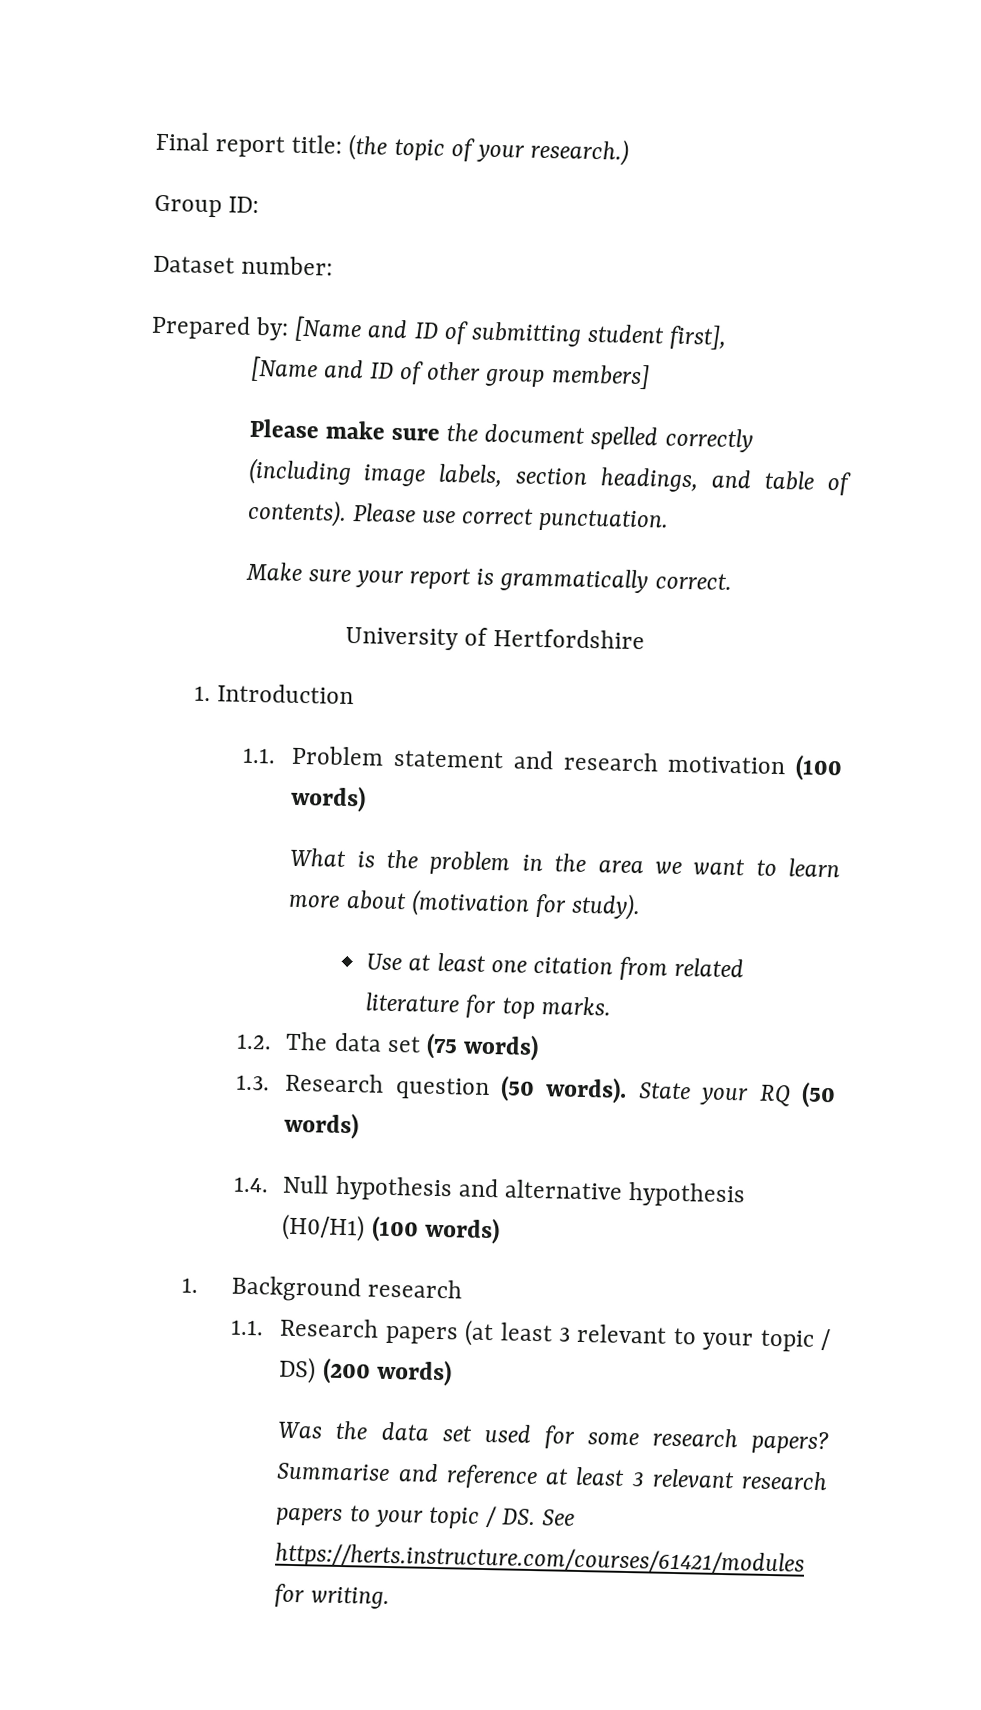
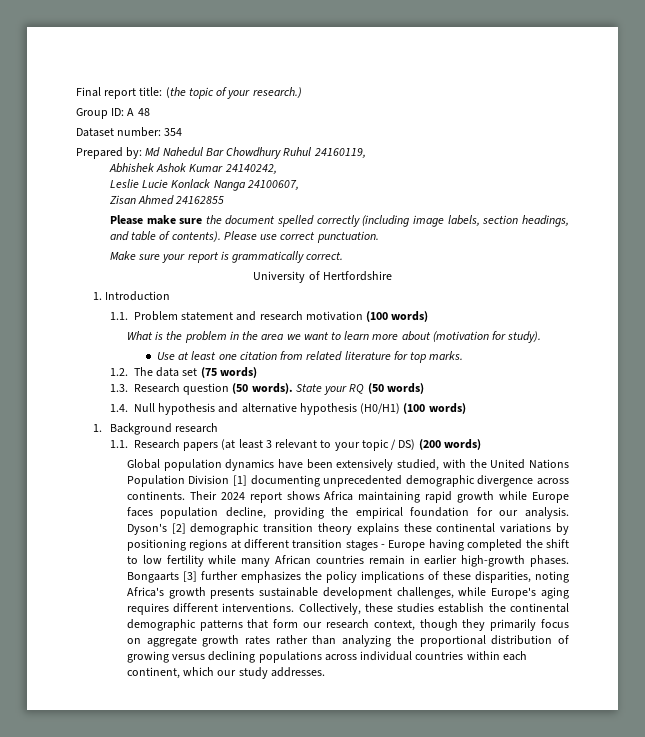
- Group ID:
+ Group ID: A 48
- Dataset number:
+ Dataset number: 354
- Prepared by: [Name and ID of submitting student first],
- [Name and ID of other group members]
+ Prepared by: Md Nahedul Bar Chowdhury Ruhul 24160119,
+ Abhishek Ashok Kumar 24140242,
+ Leslie Lucie Konlack Nanga 24100607,
+ Zisan Ahmed 24162855
- Was the data set used for some research papers? Summarise and reference at least 3 relevant research papers to your topic / DS. See https://herts.instructure.com/courses/61421/modules for writing.
+ Global population dynamics have been extensively studied, with the United Nations Population Division [1] documenting unprecedented demographic divergence across continents. Their 2024 report shows Africa maintaining rapid growth while Europe faces population decline, providing the empirical foundation for our analysis. Dyson's [2] demographic transition theory explains these continental variations by positioning regions at different transition stages - Europe having completed the shift to low fertility while many African countries remain in earlier high-growth phases. Bongaarts [3] further emphasizes the policy implications of these disparities, noting Africa's growth presents sustainable development challenges, while Europe's aging requires different interventions. Collectively, these studies establish the continental demographic patterns that form our research context, though they primarily focus on aggregate growth rates rather than analyzing the proportional distribution of growing versus declining populations across individual countries within each continent, which our study addresses.

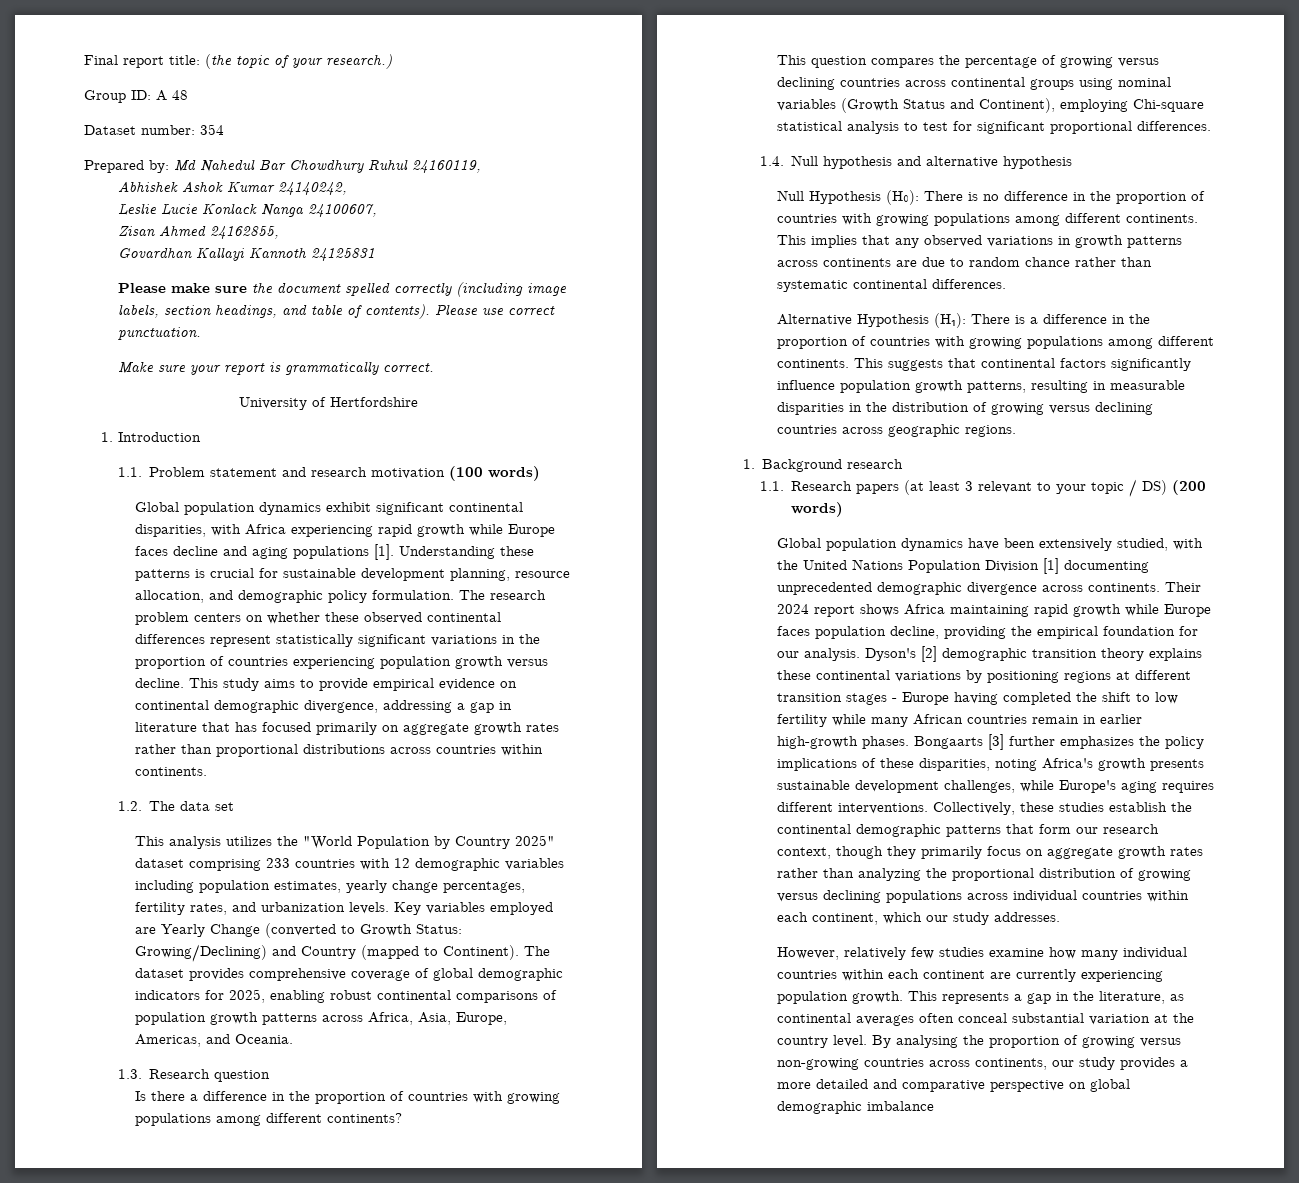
- Zisan Ahmed 24162855
+ Zisan Ahmed 24162855,
+ Govardhan Kallayi Kannoth 24125831
- What is the problem in the area we want to learn more about (motivation for study).
- Use at least one citation from related literature for top marks.
- 1.2. The data set (75 words)
- 1.3. Research question (50 words). State your RQ (50 words)
+ Global population dynamics exhibit significant continental disparities, with Africa experiencing rapid growth while Europe faces decline and aging populations [1]. Understanding these patterns is crucial for sustainable development planning, resource allocation, and demographic policy formulation. The research problem centers on whether these observed continental differences represent statistically significant variations in the proportion of countries experiencing population growth versus decline. This study aims to provide empirical evidence on continental demographic divergence, addressing a gap in literature that has focused primarily on aggregate growth rates rather than proportional distributions across countries within continents.
+ 1.2. The data set
+ This analysis utilizes the "World Population by Country 2025" dataset comprising 233 countries with 12 demographic variables including population estimates, yearly change percentages, fertility rates, and urbanization levels. Key variables employed are Yearly Change (converted to Growth Status: Growing/Declining) and Country (mapped to Continent). The dataset provides comprehensive coverage of global demographic indicators for 2025, enabling robust continental comparisons of population growth patterns across Africa, Asia, Europe, Americas, and Oceania.
+ 1.3. Research question
+ Is there a difference in the proportion of countries with growing populations among different continents?
+ This question compares the percentage of growing versus declining countries across continental groups using nominal variables (Growth Status and Continent), employing Chi-square statistical analysis to test for significant proportional differences.
- 1.4. Null hypothesis and alternative hypothesis (H0/H1) (100 words)
+ 1.4. Null hypothesis and alternative hypothesis
+ Null Hypothesis (H₀): There is no difference in the proportion of countries with growing populations among different continents. This implies that any observed variations in growth patterns across continents are due to random chance rather than systematic continental differences.
+ Alternative Hypothesis (H₁): There is a difference in the proportion of countries with growing populations among different continents. This suggests that continental factors significantly influence population growth patterns, resulting in measurable disparities in the distribution of growing versus declining countries across geographic regions.
+ However, relatively few studies examine how many individual countries within each continent are currently experiencing population growth. This represents a gap in the literature, as continental averages often conceal substantial variation at the country level. By analysing the proportion of growing versus non-growing countries across continents, our study provides a more detailed and comparative perspective on global demographic imbalance

